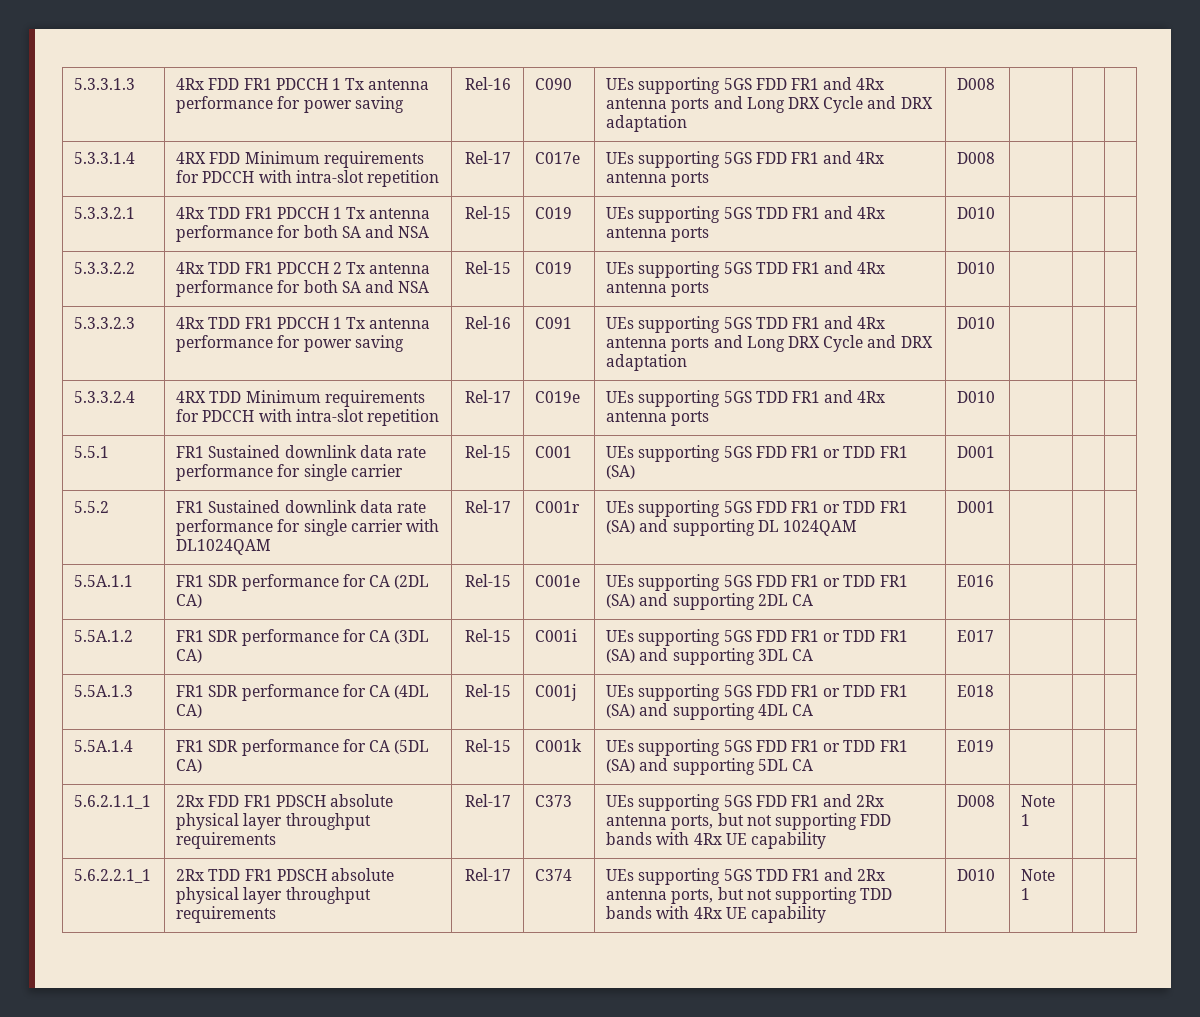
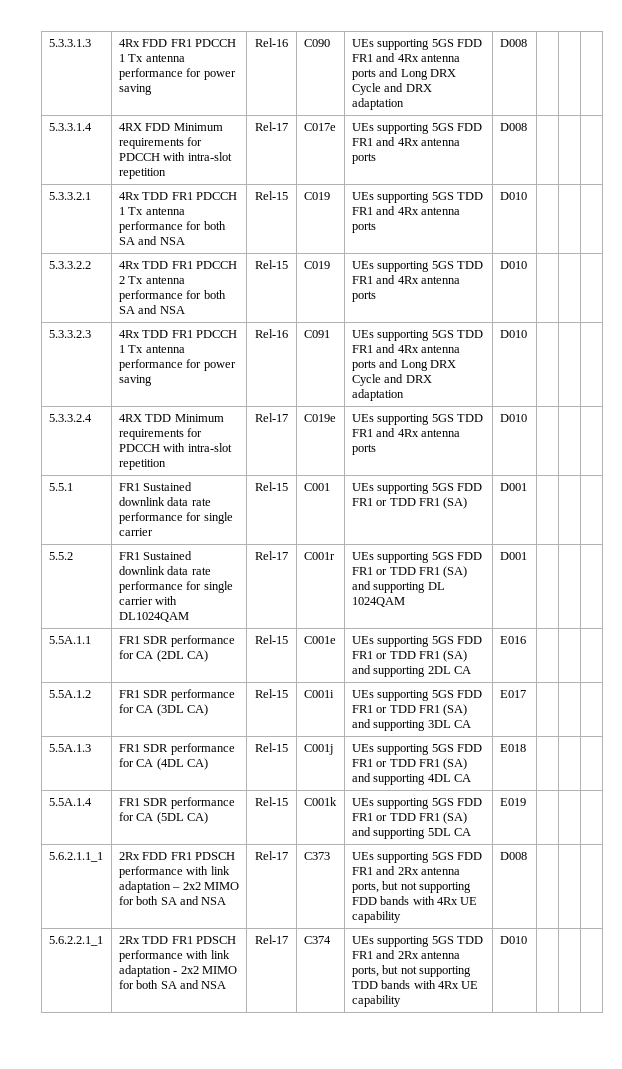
- 5.6.2.1.1_1 | 2Rx FDD FR1 PDSCH absolute physical layer throughput requirements | Rel-17 | C373 | UEs supporting 5GS FDD FR1 and 2Rx antenna ports, but not supporting FDD bands with 4Rx UE capability | D008 | Note 1 | |
+ 5.6.2.1.1_1 | 2Rx FDD FR1 PDSCH performance with link adaptation – 2x2 MIMO for both SA and NSA | Rel-17 | C373 | UEs supporting 5GS FDD FR1 and 2Rx antenna ports, but not supporting FDD bands with 4Rx UE capability | D008 | | |
- 5.6.2.2.1_1 | 2Rx TDD FR1 PDSCH absolute physical layer throughput requirements | Rel-17 | C374 | UEs supporting 5GS TDD FR1 and 2Rx antenna ports, but not supporting TDD bands with 4Rx UE capability | D010 | Note 1 | |
+ 5.6.2.2.1_1 | 2Rx TDD FR1 PDSCH performance with link adaptation - 2x2 MIMO for both SA and NSA | Rel-17 | C374 | UEs supporting 5GS TDD FR1 and 2Rx antenna ports, but not supporting TDD bands with 4Rx UE capability | D010 | | |

